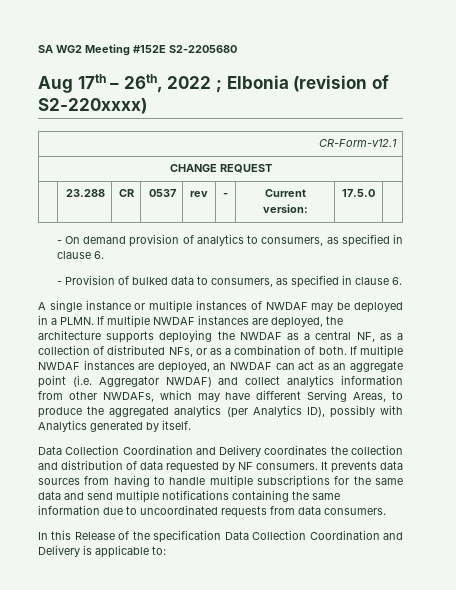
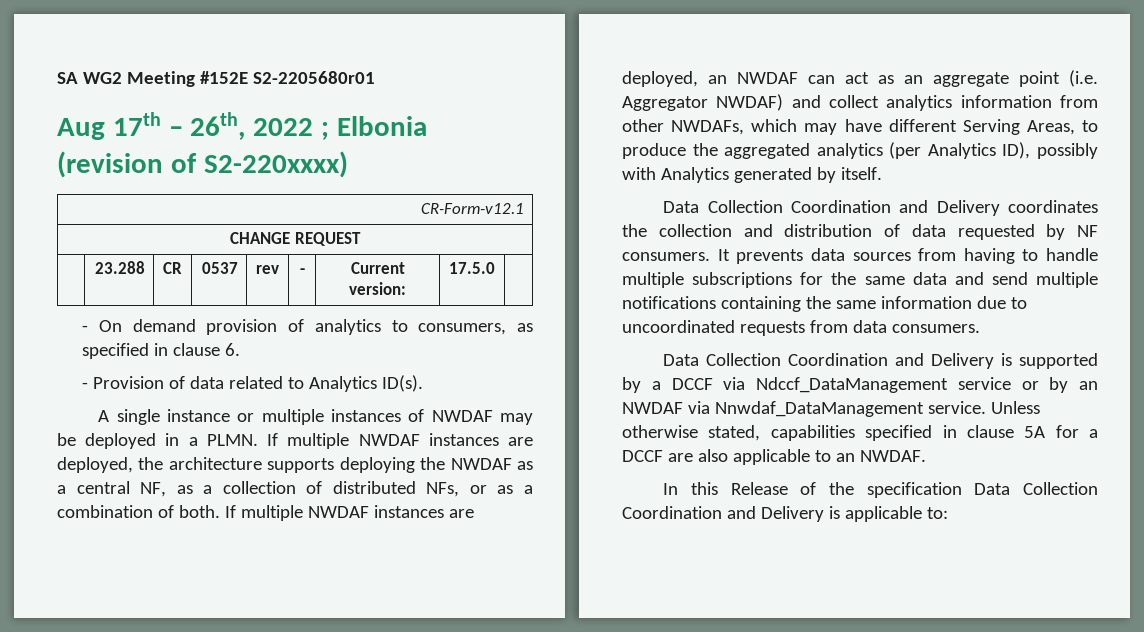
- SA WG2 Meeting #152E S2-2205680
+ SA WG2 Meeting #152E S2-2205680r01
- - Provision of bulked data to consumers, as specified in clause 6.
+ - Provision of data related to Analytics ID(s).
+ Data Collection Coordination and Delivery is supported by a DCCF via Ndccf_DataManagement service or by an NWDAF via Nnwdaf_DataManagement service. Unless otherwise stated, capabilities specified in clause 5A for a DCCF are also applicable to an NWDAF.

